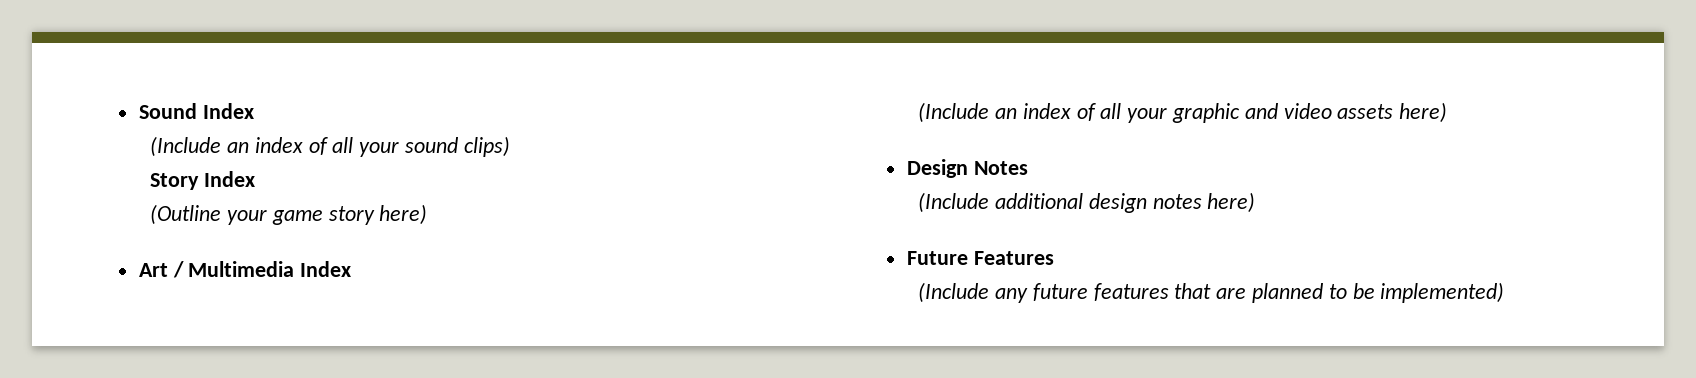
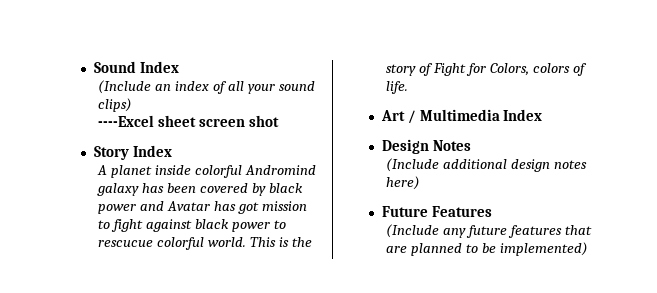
+ ----Excel sheet screen shot
  Story Index
- (Outline your game story here)
+ A planet inside colorful Andromind galaxy has been covered by black power and Avatar has got mission to fight against black power to rescucue colorful world. This is the story of Fight for Colors, colors of life.
  Art / Multimedia Index
- (Include an index of all your graphic and video assets here)

